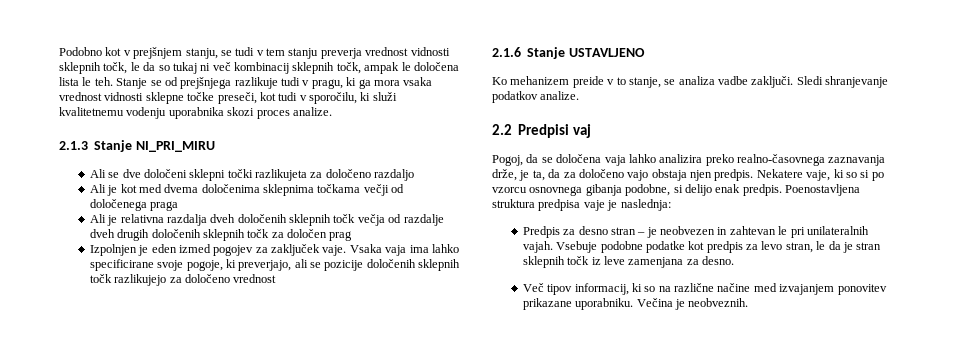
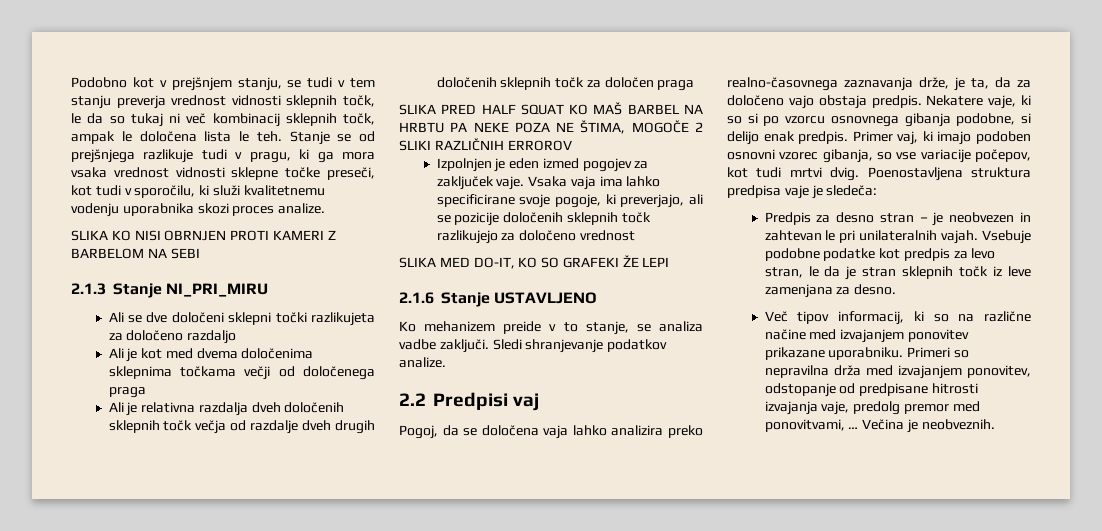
+ SLIKA KO NISI OBRNJEN PROTI KAMERI Z BARBELOM NA SEBI
- Ali je relativna razdalja dveh določenih sklepnih točk večja od razdalje dveh drugih določenih sklepnih točk za določen prag
+ Ali je relativna razdalja dveh določenih sklepnih točk večja od razdalje dveh drugih določenih sklepnih točk za določen praga
+ SLIKA PRED HALF SQUAT KO MAŠ BARBEL NA HRBTU PA NEKE POZA NE ŠTIMA, MOGOČE 2 SLIKI RAZLIČNIH ERROROV
+ SLIKA MED DO-IT, KO SO GRAFEKI ŽE LEPI
- Pogoj, da se določena vaja lahko analizira preko realno-časovnega zaznavanja drže, je ta, da za določeno vajo obstaja njen predpis.
+ Pogoj, da se določena vaja lahko analizira preko realno-časovnega zaznavanja drže, je ta, da za določeno vajo obstaja predpis.
+ Primer vaj, ki imajo podoben osnovni vzorec gibanja, so vse variacije počepov, kot tudi mrtvi dvig.
- Poenostavljena struktura predpisa vaje je naslednja:
+ Poenostavljena struktura predpisa vaje je sledeča:
+ Primeri so nepravilna drža med izvajanjem ponovitev, odstopanje od predpisane hitrosti izvajanja vaje, predolg premor med ponovitvami, …

